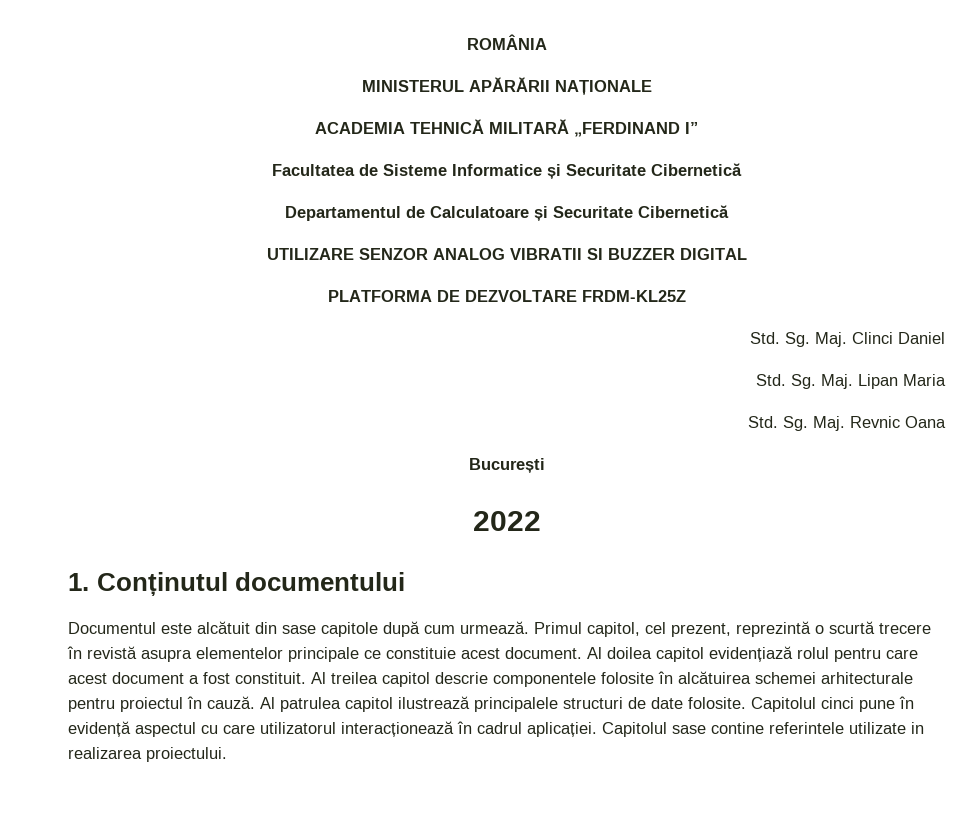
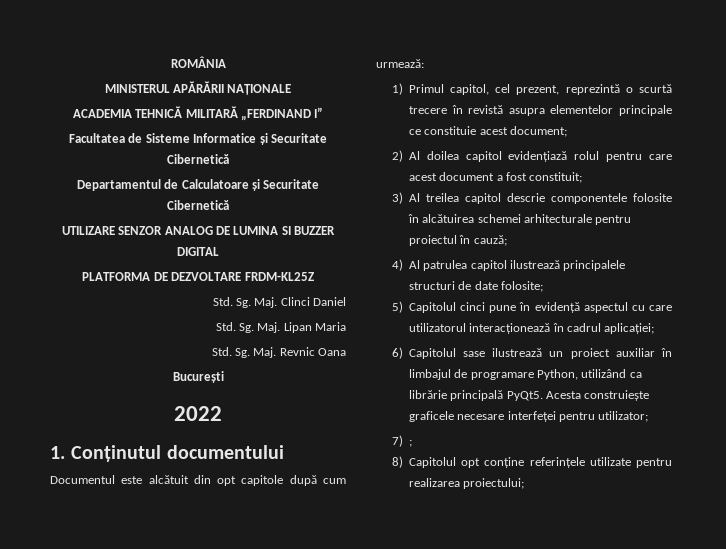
- UTILIZARE SENZOR ANALOG VIBRATII SI BUZZER DIGITAL
+ UTILIZARE SENZOR ANALOG DE LUMINA SI BUZZER DIGITAL
- Documentul este alcătuit din sase capitole după cum urmează. Primul capitol, cel prezent, reprezintă o scurtă trecere în revistă asupra elementelor principale ce constituie acest document. Al doilea capitol evidențiază rolul pentru care acest document a fost constituit. Al treilea capitol descrie componentele folosite în alcătuirea schemei arhitecturale pentru proiectul în cauză. Al patrulea capitol ilustrează principalele structuri de date folosite. Capitolul cinci pune în evidență aspectul cu care utilizatorul interacționează în cadrul aplicației. Capitolul sase contine referintele utilizate in realizarea proiectului.
+ Documentul este alcătuit din opt capitole după cum urmează:
+ 1) Primul capitol, cel prezent, reprezintă o scurtă trecere în revistă asupra elementelor principale ce constituie acest document;
+ 2) Al doilea capitol evidențiază rolul pentru care acest document a fost constituit;
+ 3) Al treilea capitol descrie componentele folosite în alcătuirea schemei arhitecturale pentru proiectul în cauză;
+ 4) Al patrulea capitol ilustrează principalele structuri de date folosite;
+ 5) Capitolul cinci pune în evidență aspectul cu care utilizatorul interacționează în cadrul aplicației;
+ 6) Capitolul sase ilustrează un proiect auxiliar în limbajul de programare Python, utilizând ca librărie principală PyQt5. Acesta construiește graficele necesare interfeței pentru utilizator;
+ 7) ;
+ 8) Capitolul opt conține referințele utilizate pentru realizarea proiectului;

